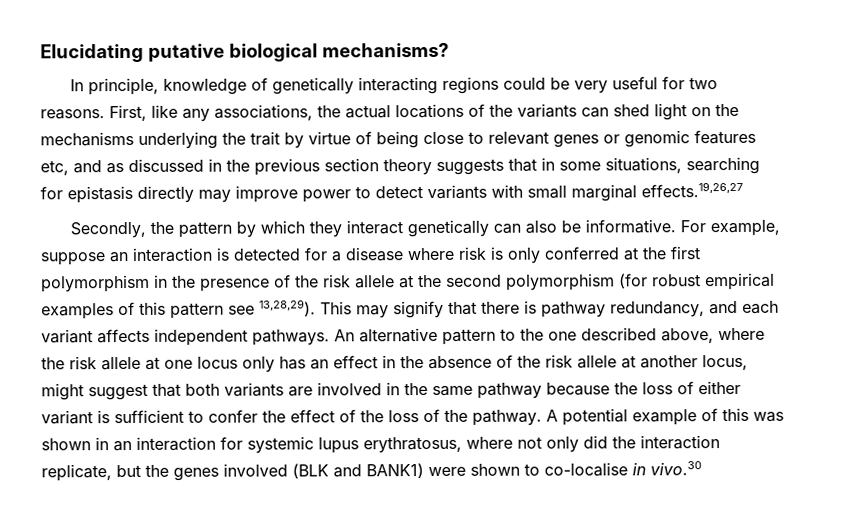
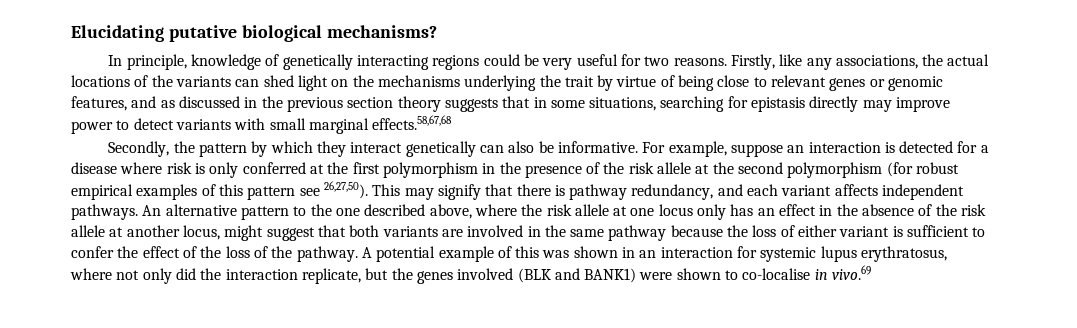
- First, like any associations, the actual locations of the variants can shed light on the mechanisms underlying the trait by virtue of being close to relevant genes or genomic features etc, and as discussed in the previous section theory suggests that in some situations, searching for epistasis directly may improve power to detect variants with small marginal effects.19,26,27
+ Firstly, like any associations, the actual locations of the variants can shed light on the mechanisms underlying the trait by virtue of being close to relevant genes or genomic features, and as discussed in the previous section theory suggests that in some situations, searching for epistasis directly may improve power to detect variants with small marginal effects.58,67,68
- For example, suppose an interaction is detected for a disease where risk is only conferred at the first polymorphism in the presence of the risk allele at the second polymorphism (for robust empirical examples of this pattern see 13,28,29).
+ For example, suppose an interaction is detected for a disease where risk is only conferred at the first polymorphism in the presence of the risk allele at the second polymorphism (for robust empirical examples of this pattern see 26,27,50).
- A potential example of this was shown in an interaction for systemic lupus erythratosus, where not only did the interaction replicate, but the genes involved (BLK and BANK1) were shown to co-localise in vivo.30
+ A potential example of this was shown in an interaction for systemic lupus erythratosus, where not only did the interaction replicate, but the genes involved (BLK and BANK1) were shown to co-localise in vivo.69

